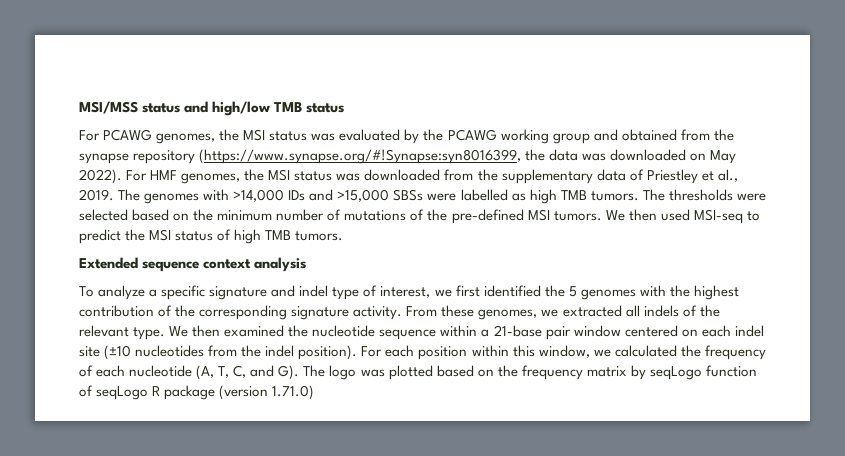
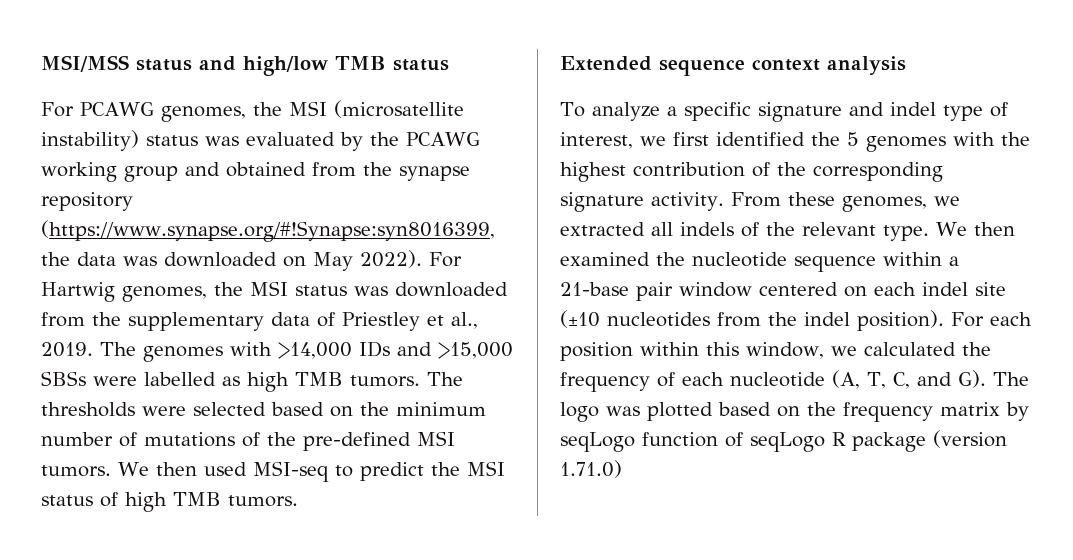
- For PCAWG genomes, the MSI status was evaluated by the PCAWG working group and obtained from the synapse repository (https://www.synapse.org/#!Synapse:syn8016399, the data was downloaded on May 2022).
+ For PCAWG genomes, the MSI (microsatellite instability) status was evaluated by the PCAWG working group and obtained from the synapse repository (https://www.synapse.org/#!Synapse:syn8016399, the data was downloaded on May 2022).
- For HMF genomes, the MSI status was downloaded from the supplementary data of Priestley et al., 2019.
+ For Hartwig genomes, the MSI status was downloaded from the supplementary data of Priestley et al., 2019.

